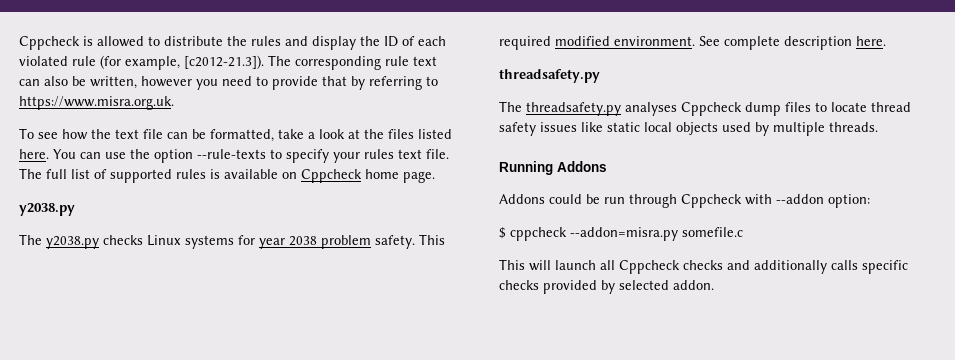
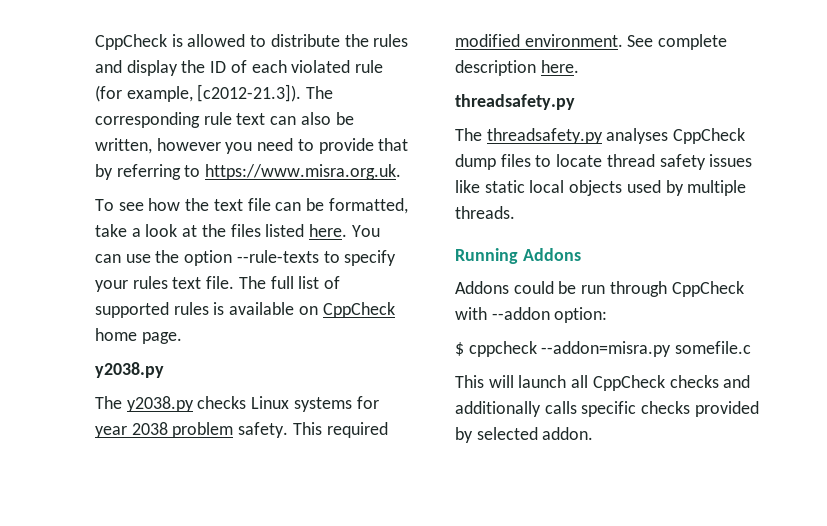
- Cppcheck is allowed to distribute the rules and display the ID of each violated rule (for example, [c2012-21.3]). The corresponding rule text can also be written, however you need to provide that by referring to https://www.misra.org.uk.
+ CppCheck is allowed to distribute the rules and display the ID of each violated rule (for example, [c2012-21.3]). The corresponding rule text can also be written, however you need to provide that by referring to https://www.misra.org.uk.
- The full list of supported rules is available on Cppcheck home page.
+ The full list of supported rules is available on CppCheck home page.
- The threadsafety.py analyses Cppcheck dump files to locate thread safety issues like static local objects used by multiple threads.
+ The threadsafety.py analyses CppCheck dump files to locate thread safety issues like static local objects used by multiple threads.
- Addons could be run through Cppcheck with --addon option:
+ Addons could be run through CppCheck with --addon option:
- This will launch all Cppcheck checks and additionally calls specific checks provided by selected addon.
+ This will launch all CppCheck checks and additionally calls specific checks provided by selected addon.

